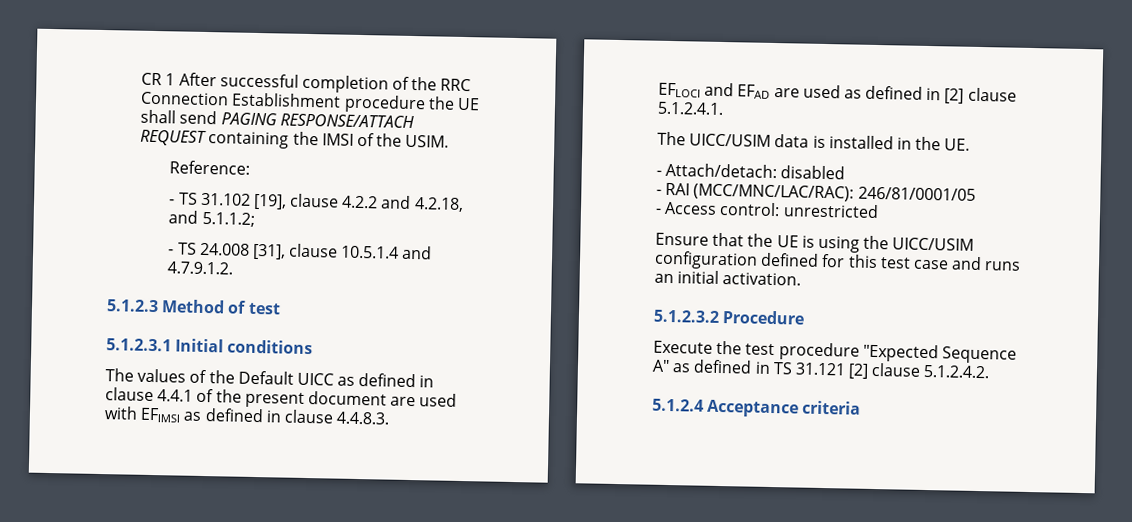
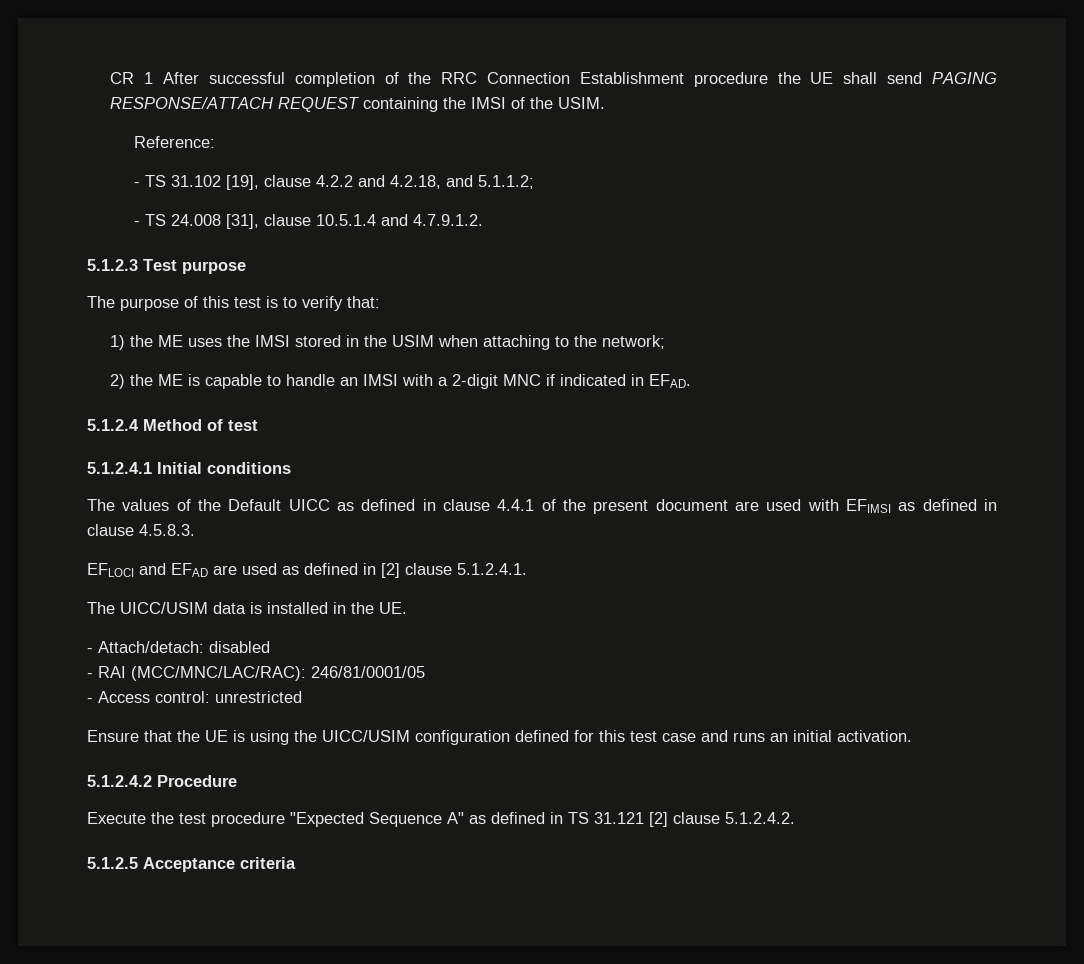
- 5.1.2.3 Method of test
+ 5.1.2.3 Test purpose
+ The purpose of this test is to verify that:
+ 1) the ME uses the IMSI stored in the USIM when attaching to the network;
+ 2) the ME is capable to handle an IMSI with a 2-digit MNC if indicated in EFAD.
+ 5.1.2.4 Method of test
- 5.1.2.3.1 Initial conditions
+ 5.1.2.4.1 Initial conditions
- The values of the Default UICC as defined in clause 4.4.1 of the present document are used with EFIMSI as defined in clause 4.4.8.3.
+ The values of the Default UICC as defined in clause 4.4.1 of the present document are used with EFIMSI as defined in clause 4.5.8.3.
- 5.1.2.3.2 Procedure
+ 5.1.2.4.2 Procedure
- 5.1.2.4 Acceptance criteria
+ 5.1.2.5 Acceptance criteria

